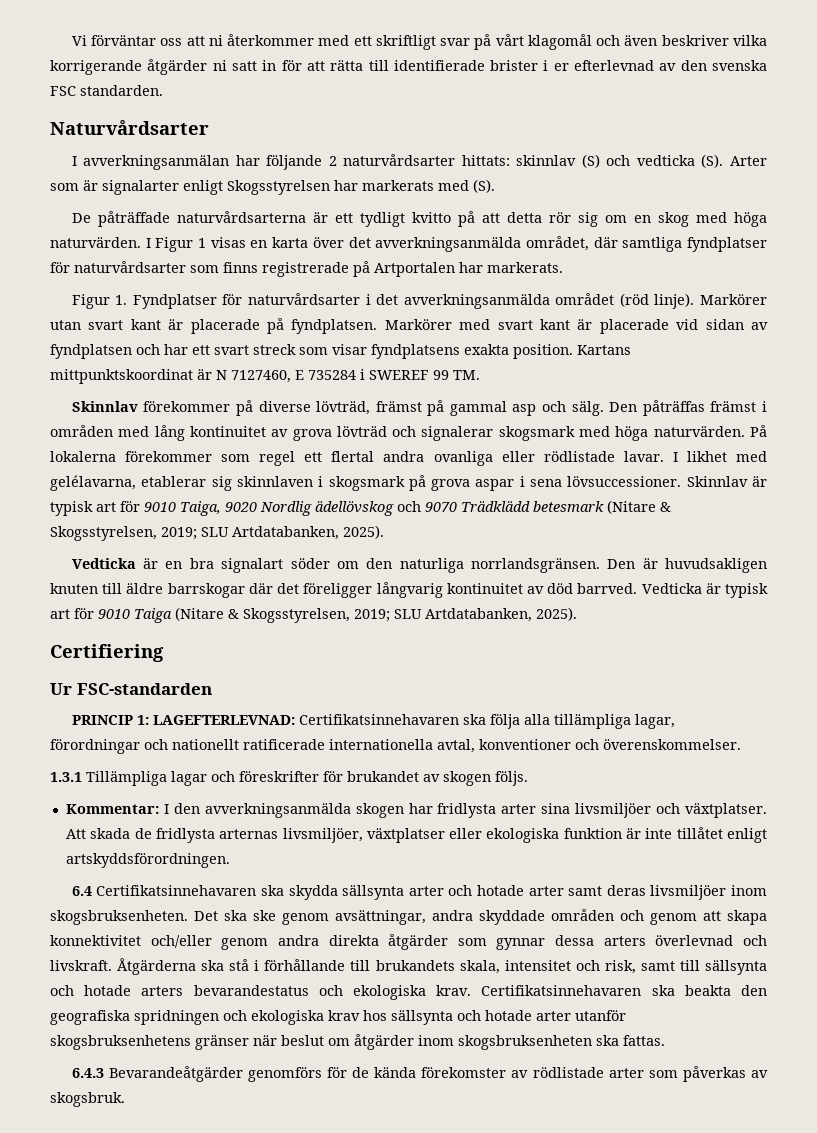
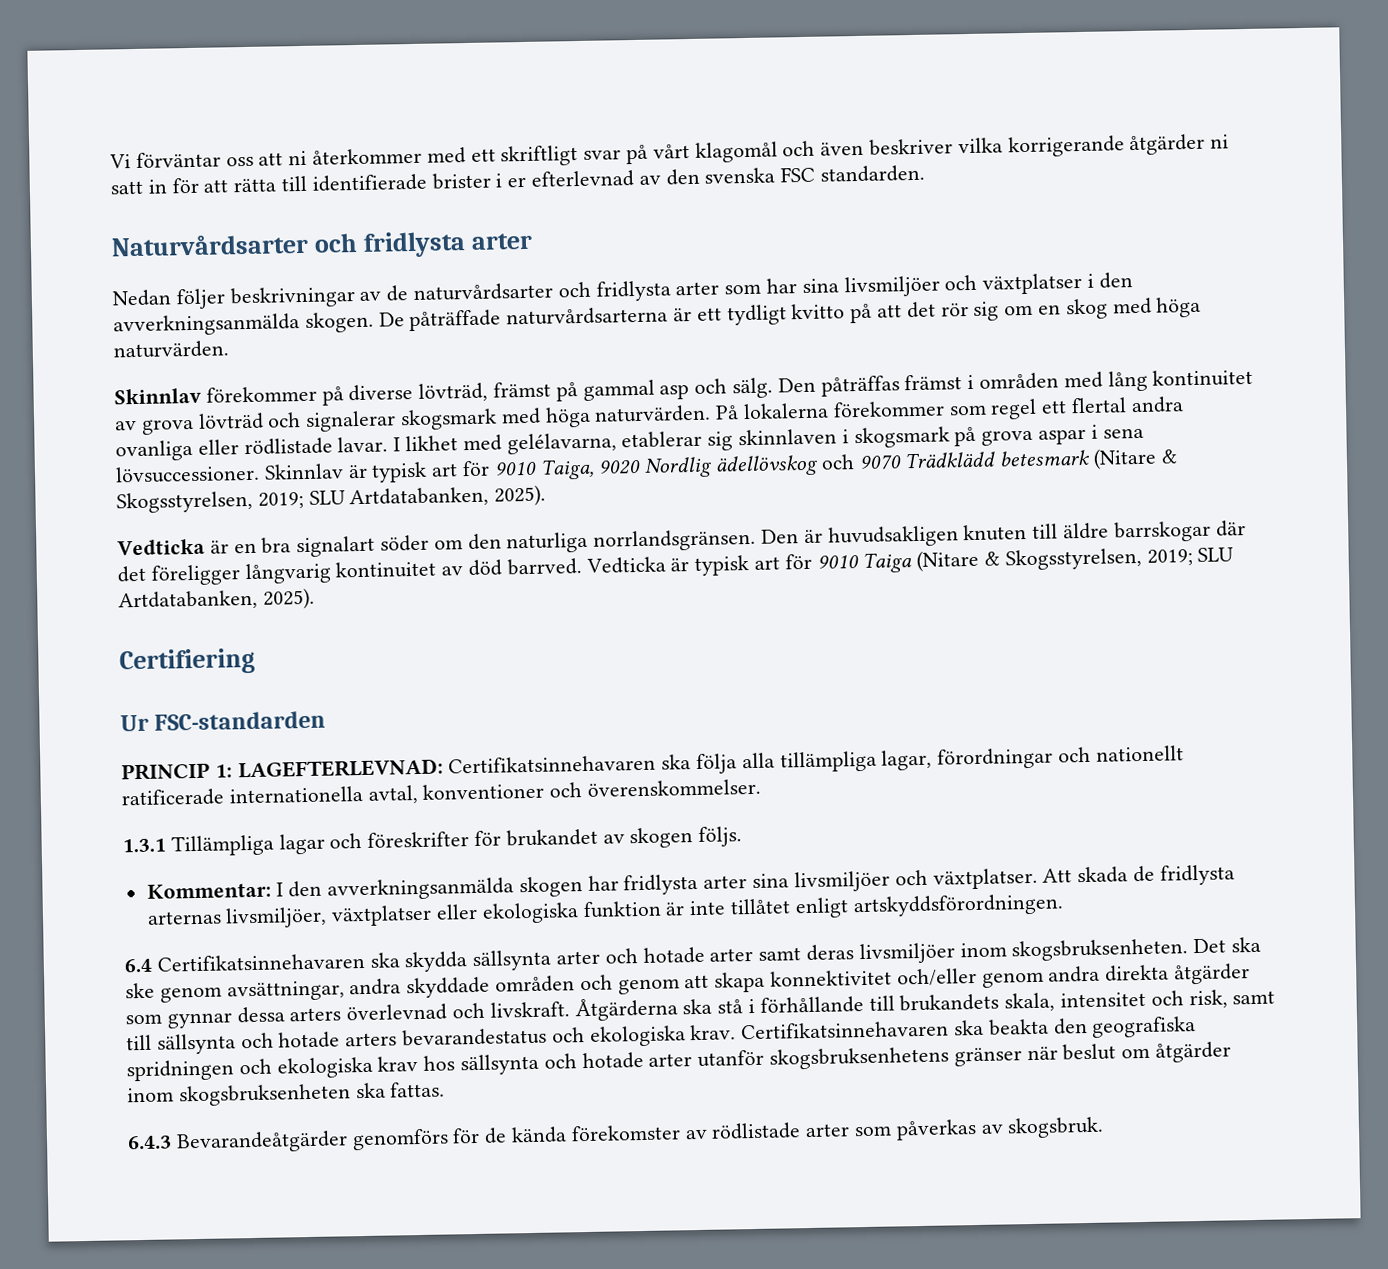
- Naturvårdsarter
- I avverkningsanmälan har följande 2 naturvårdsarter hittats: skinnlav (S) och vedticka (S). Arter som är signalarter enligt Skogsstyrelsen har markerats med (S).
- De påträffade naturvårdsarterna är ett tydligt kvitto på att detta rör sig om en skog med höga naturvärden. I Figur 1 visas en karta över det avverkningsanmälda området, där samtliga fyndplatser för naturvårdsarter som finns registrerade på Artportalen har markerats.
- Figur 1. Fyndplatser för naturvårdsarter i det avverkningsanmälda området (röd linje). Markörer utan svart kant är placerade på fyndplatsen. Markörer med svart kant är placerade vid sidan av fyndplatsen och har ett svart streck som visar fyndplatsens exakta position. Kartans mittpunktskoordinat är N 7127460, E 735284 i SWEREF 99 TM.
+ Naturvårdsarter och fridlysta arter
+ Nedan följer beskrivningar av de naturvårdsarter och fridlysta arter som har sina livsmiljöer och växtplatser i den avverkningsanmälda skogen. De påträffade naturvårdsarterna är ett tydligt kvitto på att det rör sig om en skog med höga naturvärden.

